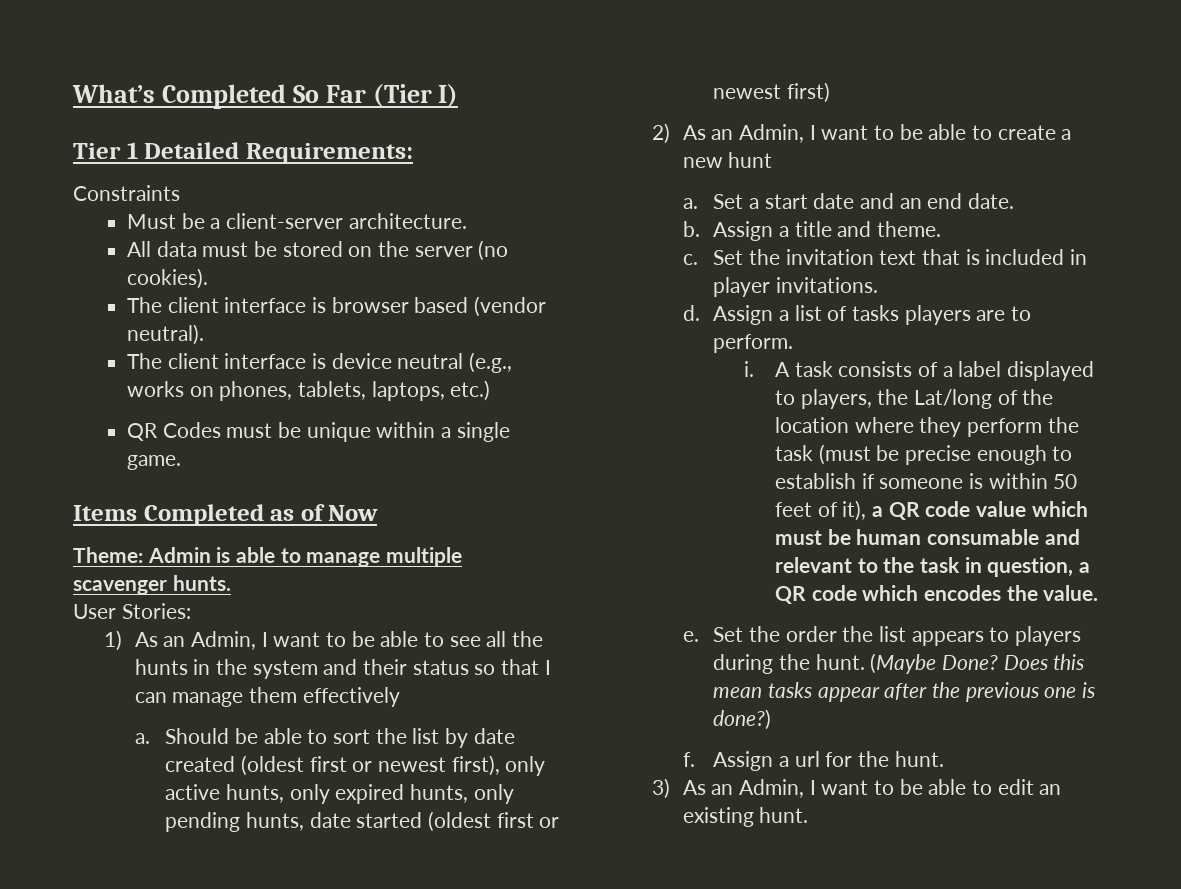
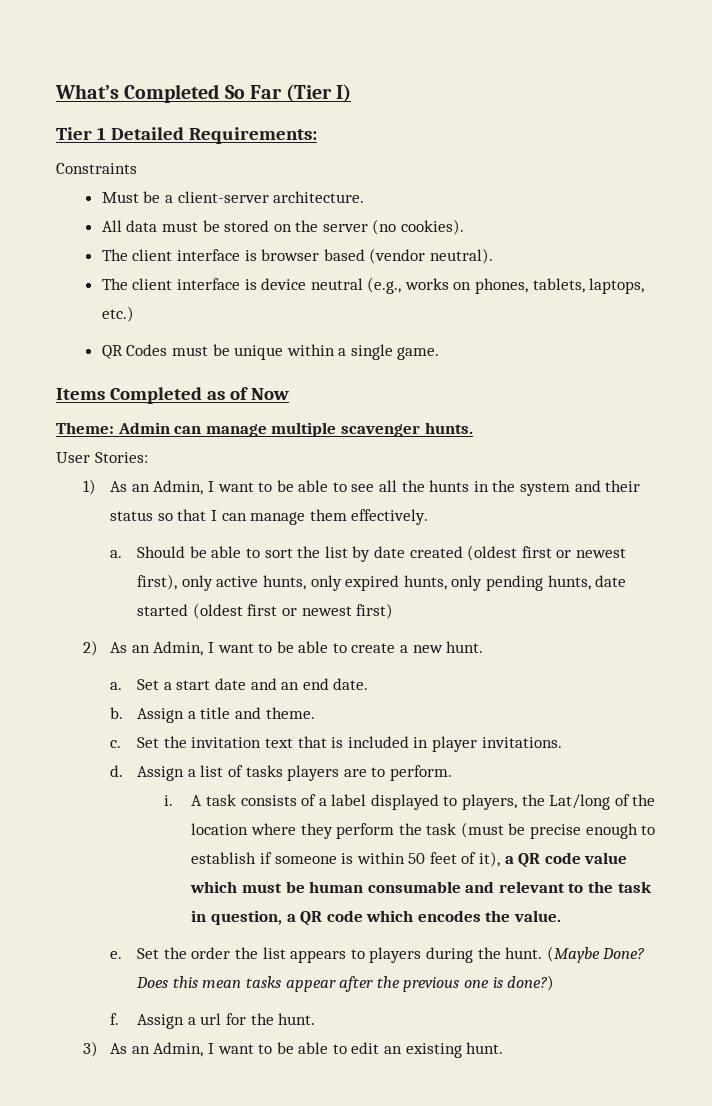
- Theme: Admin is able to manage multiple scavenger hunts.
+ Theme: Admin can manage multiple scavenger hunts.
- 1) As an Admin, I want to be able to see all the hunts in the system and their status so that I can manage them effectively
+ 1) As an Admin, I want to be able to see all the hunts in the system and their status so that I can manage them effectively.
- 2) As an Admin, I want to be able to create a new hunt
+ 2) As an Admin, I want to be able to create a new hunt.

